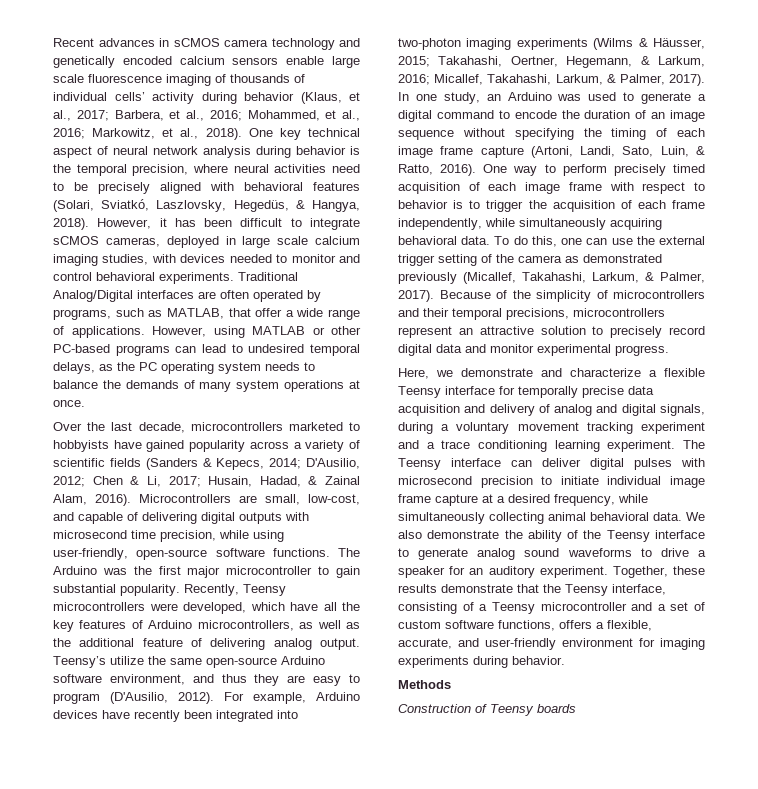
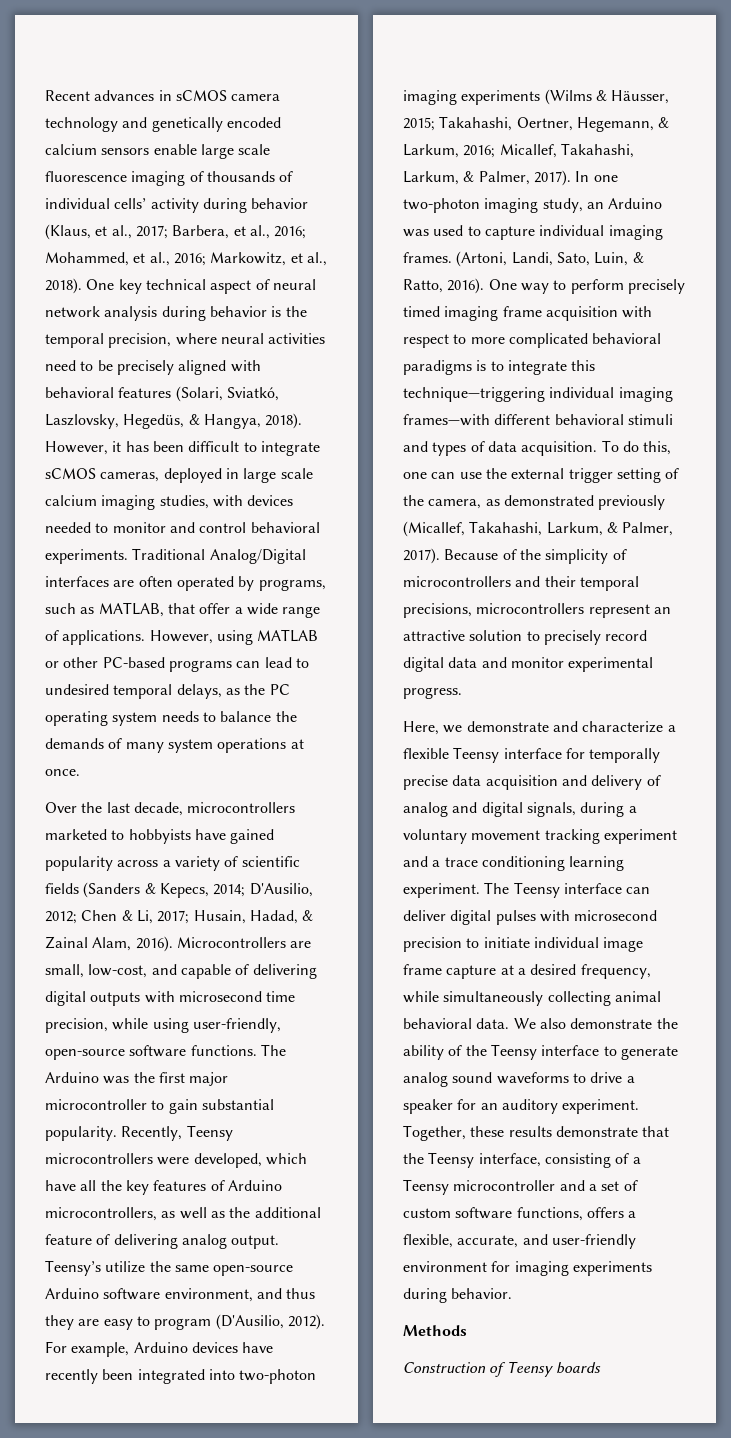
- In one study, an Arduino was used to generate a digital command to encode the duration of an image sequence without specifying the timing of each image frame capture (Artoni, Landi, Sato, Luin, & Ratto, 2016).
+ In one two-photon imaging study, an Arduino was used to capture individual imaging frames. (Artoni, Landi, Sato, Luin, & Ratto, 2016).
- One way to perform precisely timed acquisition of each image frame with respect to behavior is to trigger the acquisition of each frame independently, while simultaneously acquiring behavioral data.
+ One way to perform precisely timed imaging frame acquisition with respect to more complicated behavioral paradigms is to integrate this technique—triggering individual imaging frames—with different behavioral stimuli and types of data acquisition.
- To do this, one can use the external trigger setting of the camera as demonstrated previously (Micallef, Takahashi, Larkum, & Palmer, 2017).
+ To do this, one can use the external trigger setting of the camera, as demonstrated previously (Micallef, Takahashi, Larkum, & Palmer, 2017).

